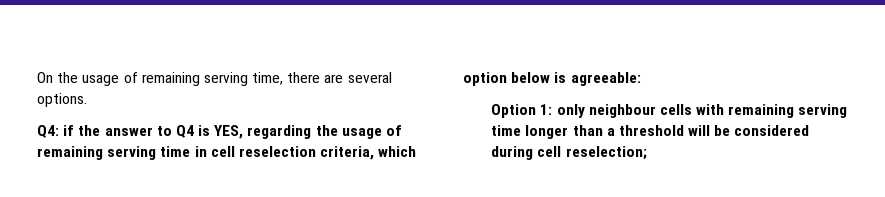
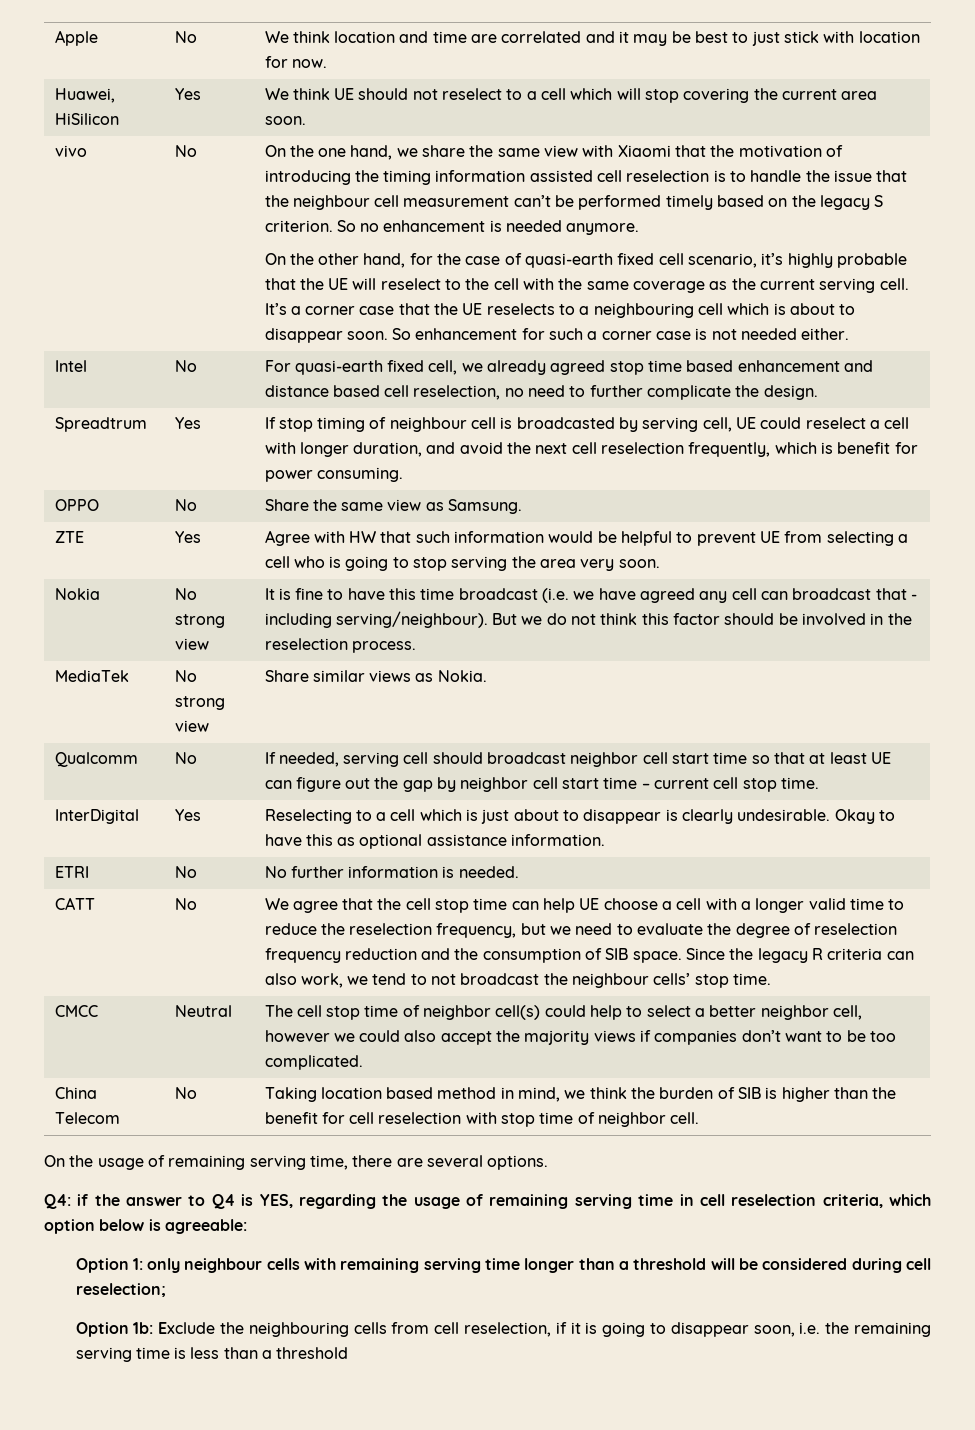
+ Apple | No | We think location and time are correlated and it may be best to just stick with location for now.
+ Huawei, HiSilicon | Yes | We think UE should not reselect to a cell which will stop covering the current area soon.
+ vivo | No | On the one hand, we share the same view with Xiaomi that the motivation of introducing the timing information assisted cell reselection is to handle the issue that the neighbour cell measurement can’t be performed timely based on the legacy S criterion. So no enhancement is needed anymore.
+ On the other hand, for the case of quasi-earth fixed cell scenario, it’s highly probable that the UE will reselect to the cell with the same coverage as the current serving cell. It’s a corner case that the UE reselects to a neighbouring cell which is about to disappear soon. So enhancement for such a corner case is not needed either.
+ Intel | No | For quasi-earth fixed cell, we already agreed stop time based enhancement and distance based cell reselection, no need to further complicate the design.
+ Spreadtrum | Yes | If stop timing of neighbour cell is broadcasted by serving cell, UE could reselect a cell with longer duration, and avoid the next cell reselection frequently, which is benefit for power consuming.
+ OPPO | No | Share the same view as Samsung.
+ ZTE | Yes | Agree with HW that such information would be helpful to prevent UE from selecting a cell who is going to stop serving the area very soon.
+ Nokia | No strong view | It is fine to have this time broadcast (i.e. we have agreed any cell can broadcast that - including serving/neighbour). But we do not think this factor should be involved in the reselection process.
+ MediaTek | No strong view | Share similar views as Nokia.
+ Qualcomm | No | If needed, serving cell should broadcast neighbor cell start time so that at least UE can figure out the gap by neighbor cell start time – current cell stop time.
+ InterDigital | Yes | Reselecting to a cell which is just about to disappear is clearly undesirable. Okay to have this as optional assistance information.
+ ETRI | No | No further information is needed.
+ CATT | No | We agree that the cell stop time can help UE choose a cell with a longer valid time to reduce the reselection frequency, but we need to evaluate the degree of reselection frequency reduction and the consumption of SIB space. Since the legacy R criteria can also work, we tend to not broadcast the neighbour cells’ stop time.
+ CMCC | Neutral | The cell stop time of neighbor cell(s) could help to select a better neighbor cell, however we could also accept the majority views if companies don’t want to be too complicated.
+ China Telecom | No | Taking location based method in mind, we think the burden of SIB is higher than the benefit for cell reselection with stop time of neighbor cell.
+ Option 1b: Exclude the neighbouring cells from cell reselection, if it is going to disappear soon, i.e. the remaining serving time is less than a threshold

